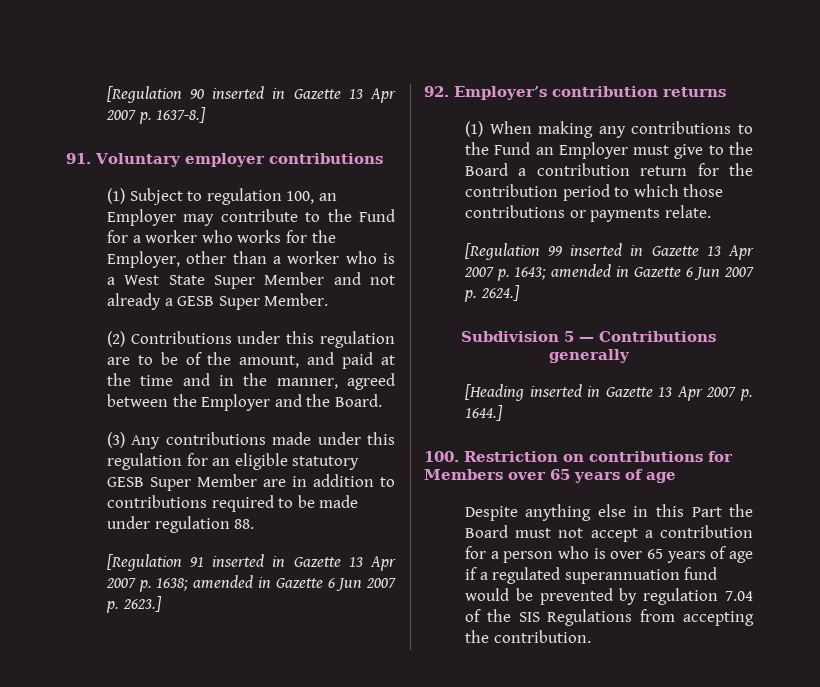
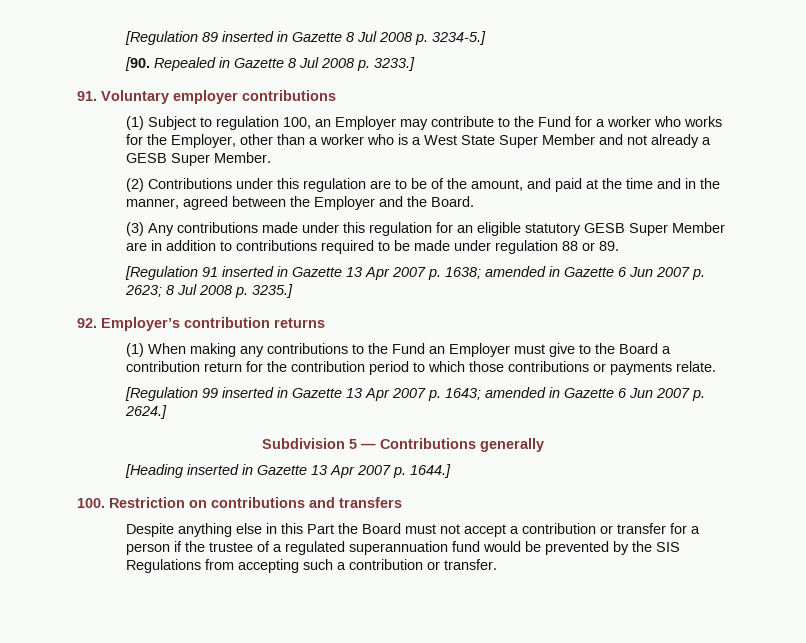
- [Regulation 90 inserted in Gazette 13 Apr 2007 p. 1637-8.]
+ [Regulation 89 inserted in Gazette 8 Jul 2008 p. 3234-5.]
+ [90. Repealed in Gazette 8 Jul 2008 p. 3233.]
- (3) Any contributions made under this regulation for an eligible statutory GESB Super Member are in addition to contributions required to be made under regulation 88.
+ (3) Any contributions made under this regulation for an eligible statutory GESB Super Member are in addition to contributions required to be made under regulation 88 or 89.
- [Regulation 91 inserted in Gazette 13 Apr 2007 p. 1638; amended in Gazette 6 Jun 2007 p. 2623.]
+ [Regulation 91 inserted in Gazette 13 Apr 2007 p. 1638; amended in Gazette 6 Jun 2007 p. 2623; 8 Jul 2008 p. 3235.]
- 100. Restriction on contributions for Members over 65 years of age
+ 100. Restriction on contributions and transfers
- Despite anything else in this Part the Board must not accept a contribution for a person who is over 65 years of age if a regulated superannuation fund would be prevented by regulation 7.04 of the SIS Regulations from accepting the contribution.
+ Despite anything else in this Part the Board must not accept a contribution or transfer for a person if the trustee of a regulated superannuation fund would be prevented by the SIS Regulations from accepting such a contribution or transfer.

